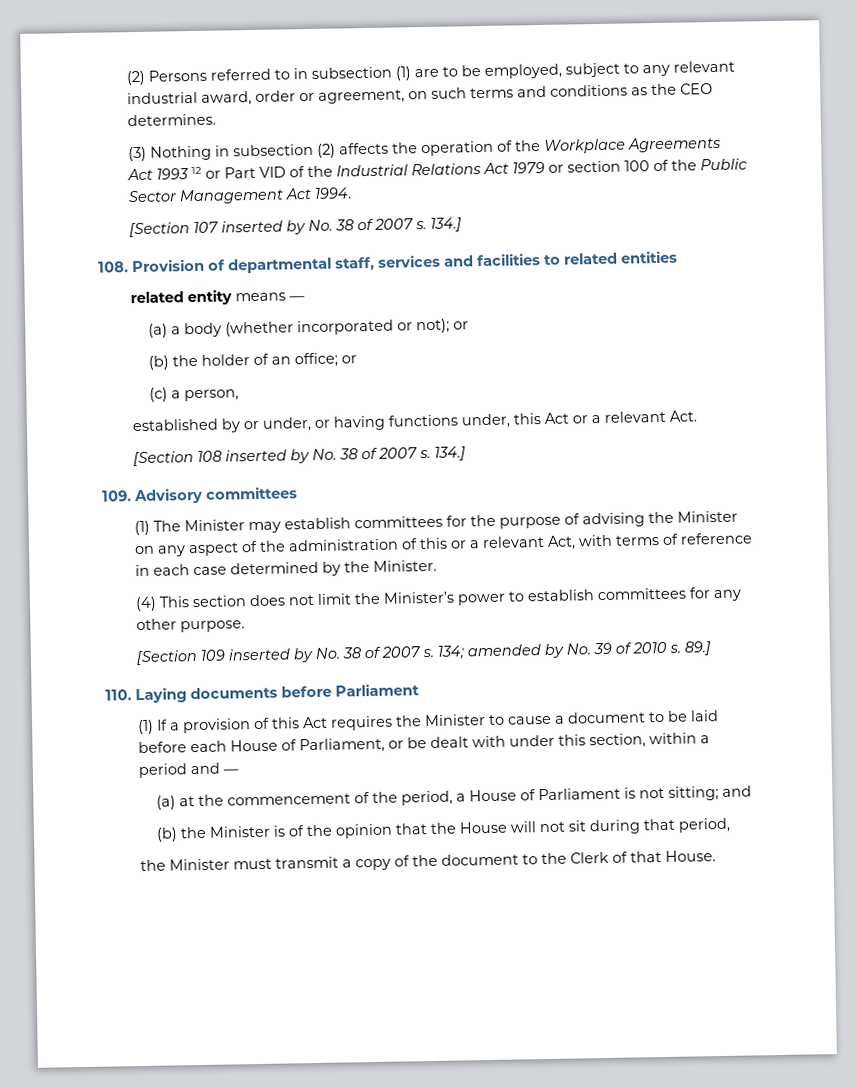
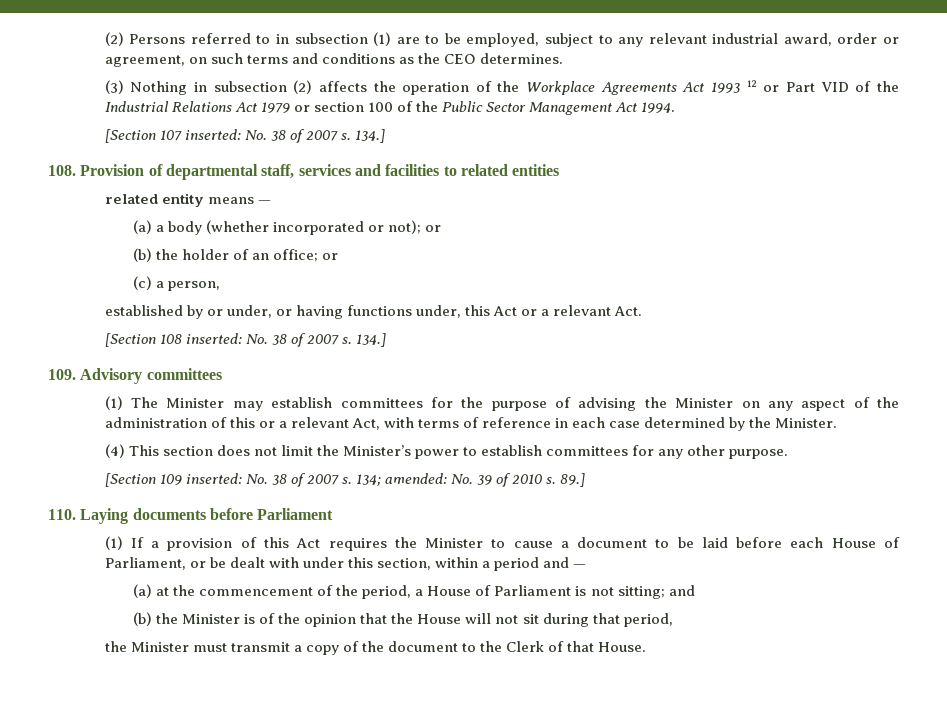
- [Section 107 inserted by No. 38 of 2007 s.
+ [Section 107 inserted: No. 38 of 2007 s.
- [Section 108 inserted by No. 38 of 2007 s.
+ [Section 108 inserted: No. 38 of 2007 s.
- [Section 109 inserted by No. 38 of 2007 s.
+ [Section 109 inserted: No. 38 of 2007 s.
- 134; amended by No. 39 of 2010 s.
+ 134; amended: No. 39 of 2010 s.

